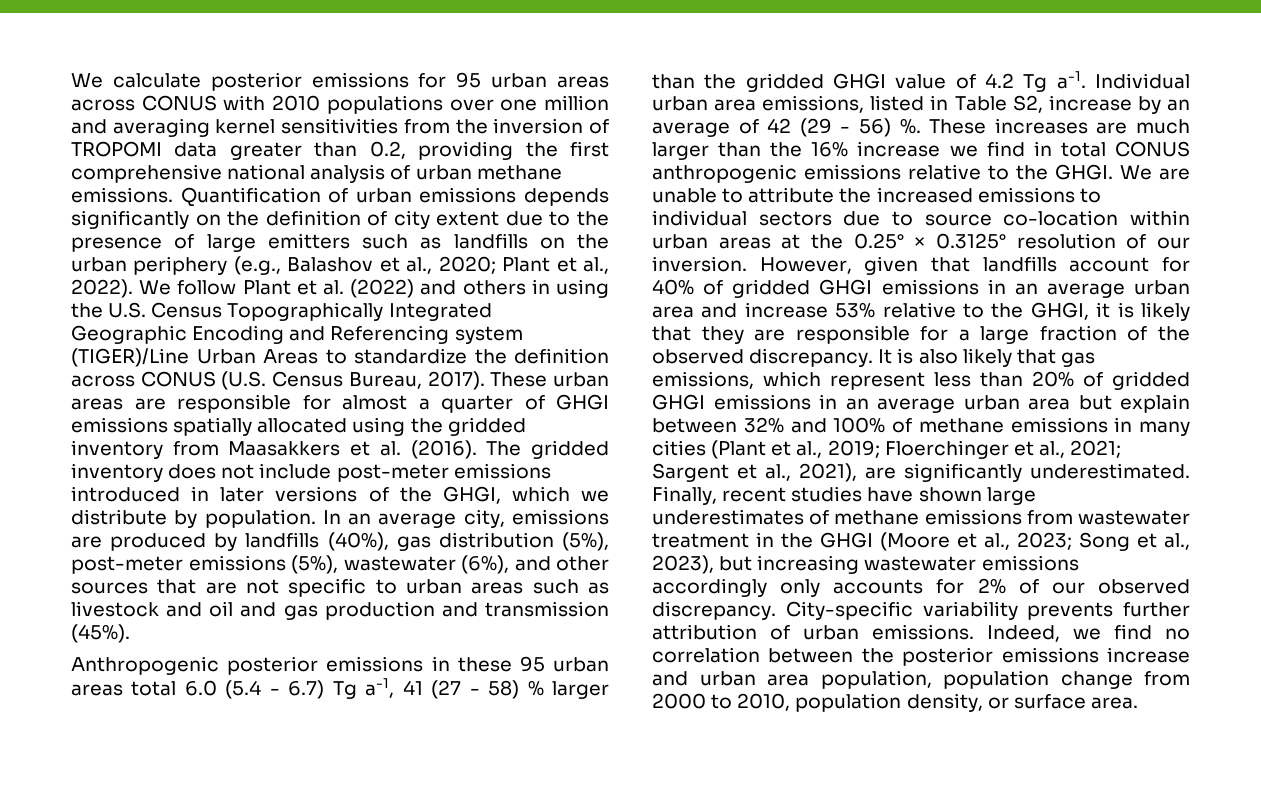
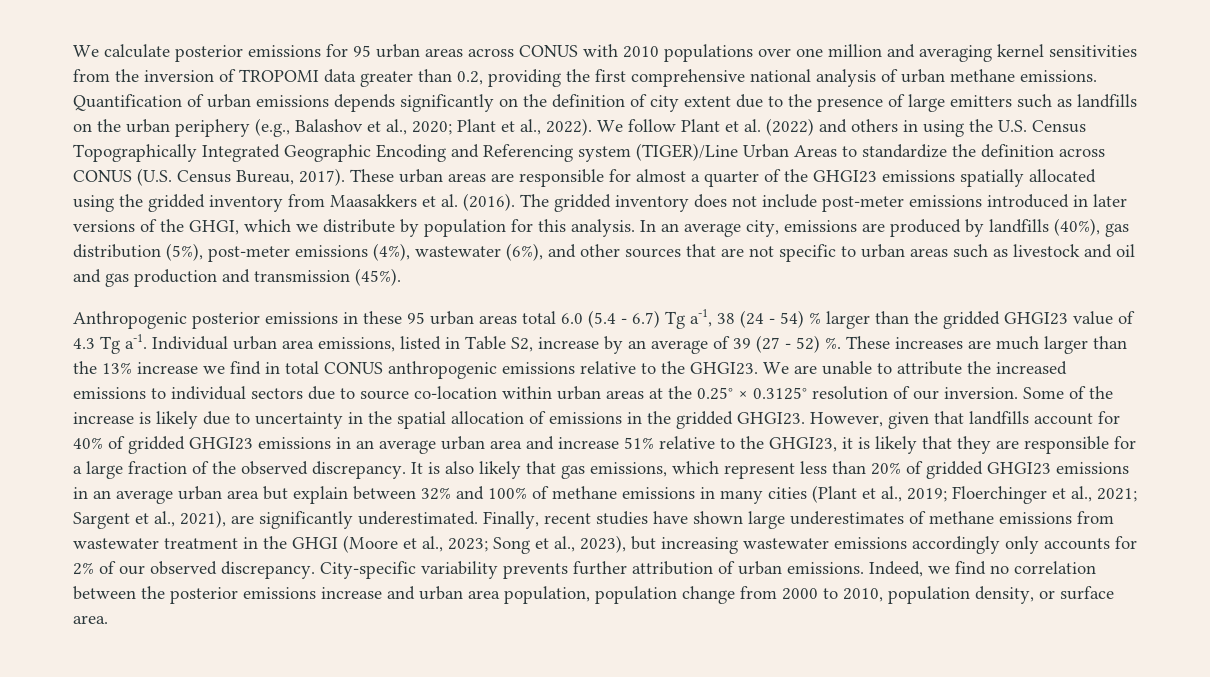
- These urban areas are responsible for almost a quarter of GHGI emissions spatially allocated using the gridded inventory from Maasakkers et al. (2016).
+ These urban areas are responsible for almost a quarter of the GHGI23 emissions spatially allocated using the gridded inventory from Maasakkers et al. (2016).
- The gridded inventory does not include post-meter emissions introduced in later versions of the GHGI, which we distribute by population.
+ The gridded inventory does not include post-meter emissions introduced in later versions of the GHGI, which we distribute by population for this analysis.
- In an average city, emissions are produced by landfills (40%), gas distribution (5%), post-meter emissions (5%), wastewater (6%), and other sources that are not specific to urban areas such as livestock and oil and gas production and transmission (45%).
+ In an average city, emissions are produced by landfills (40%), gas distribution (5%), post-meter emissions (4%), wastewater (6%), and other sources that are not specific to urban areas such as livestock and oil and gas production and transmission (45%).
- Anthropogenic posterior emissions in these 95 urban areas total 6.0 (5.4 - 6.7) Tg a-1, 41 (27 - 58) % larger than the gridded GHGI value of 4.2 Tg a-1.
+ Anthropogenic posterior emissions in these 95 urban areas total 6.0 (5.4 - 6.7) Tg a-1, 38 (24 - 54) % larger than the gridded GHGI23 value of 4.3 Tg a-1.
- Individual urban area emissions, listed in Table S2, increase by an average of 42 (29 - 56) %.
+ Individual urban area emissions, listed in Table S2, increase by an average of 39 (27 - 52) %.
- These increases are much larger than the 16% increase we find in total CONUS anthropogenic emissions relative to the GHGI.
+ These increases are much larger than the 13% increase we find in total CONUS anthropogenic emissions relative to the GHGI23.
+ Some of the increase is likely due to uncertainty in the spatial allocation of emissions in the gridded GHGI23.
- However, given that landfills account for 40% of gridded GHGI emissions in an average urban area and increase 53% relative to the GHGI, it is likely that they are responsible for a large fraction of the observed discrepancy.
+ However, given that landfills account for 40% of gridded GHGI23 emissions in an average urban area and increase 51% relative to the GHGI23, it is likely that they are responsible for a large fraction of the observed discrepancy.
- It is also likely that gas emissions, which represent less than 20% of gridded GHGI emissions in an average urban area but explain between 32% and 100% of methane emissions in many cities (Plant et al., 2019; Floerchinger et al., 2021; Sargent et al., 2021), are significantly underestimated.
+ It is also likely that gas emissions, which represent less than 20% of gridded GHGI23 emissions in an average urban area but explain between 32% and 100% of methane emissions in many cities (Plant et al., 2019; Floerchinger et al., 2021; Sargent et al., 2021), are significantly underestimated.

